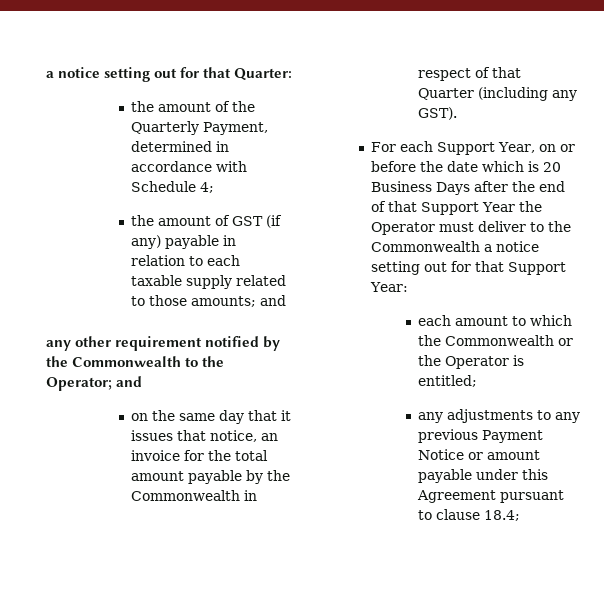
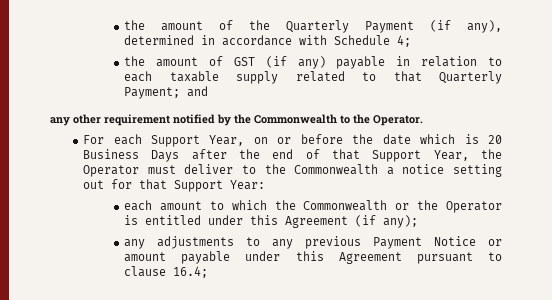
- a notice setting out for that Quarter:
- the amount of the Quarterly Payment, determined in accordance with Schedule 4;
+ the amount of the Quarterly Payment (if any), determined in accordance with Schedule 4;
- the amount of GST (if any) payable in relation to each taxable supply related to those amounts; and
+ the amount of GST (if any) payable in relation to each taxable supply related to that Quarterly Payment; and
- any other requirement notified by the Commonwealth to the Operator; and
- on the same day that it issues that notice, an invoice for the total amount payable by the Commonwealth in respect of that Quarter (including any GST).
+ any other requirement notified by the Commonwealth to the Operator.
- For each Support Year, on or before the date which is 20 Business Days after the end of that Support Year the Operator must deliver to the Commonwealth a notice setting out for that Support Year:
+ For each Support Year, on or before the date which is 20 Business Days after the end of that Support Year, the Operator must deliver to the Commonwealth a notice setting out for that Support Year:
- each amount to which the Commonwealth or the Operator is entitled;
+ each amount to which the Commonwealth or the Operator is entitled under this Agreement (if any);
- any adjustments to any previous Payment Notice or amount payable under this Agreement pursuant to clause 18.4;
+ any adjustments to any previous Payment Notice or amount payable under this Agreement pursuant to clause 16.4;

